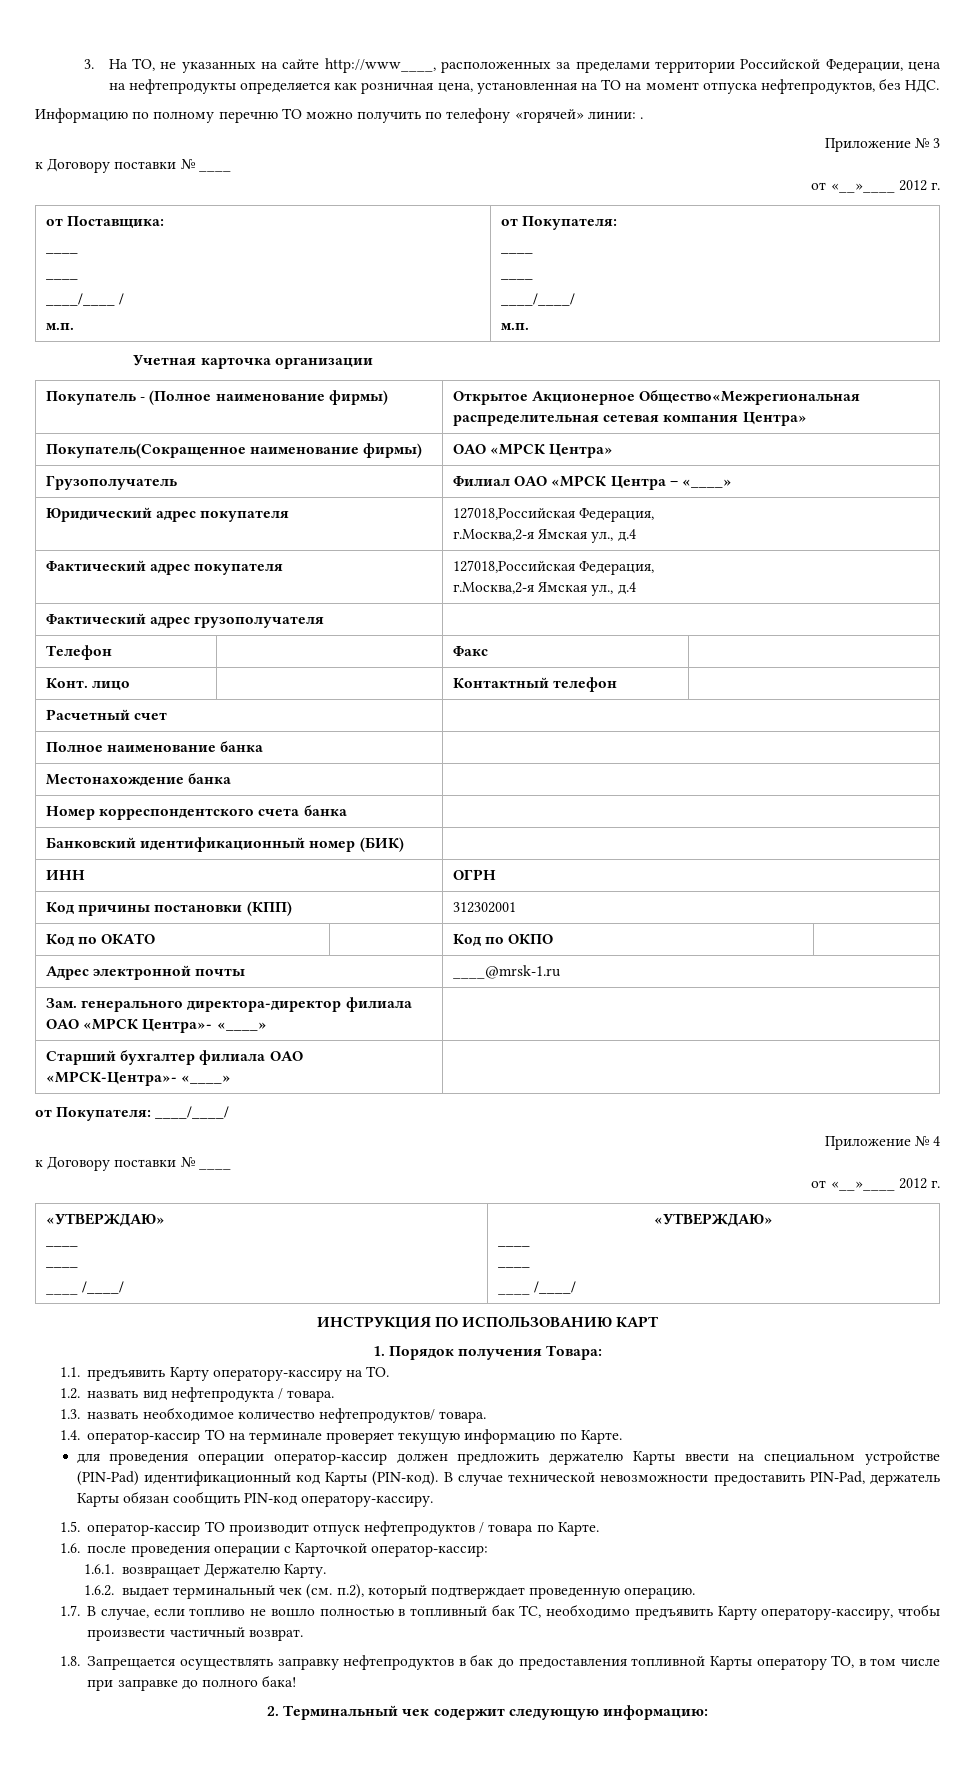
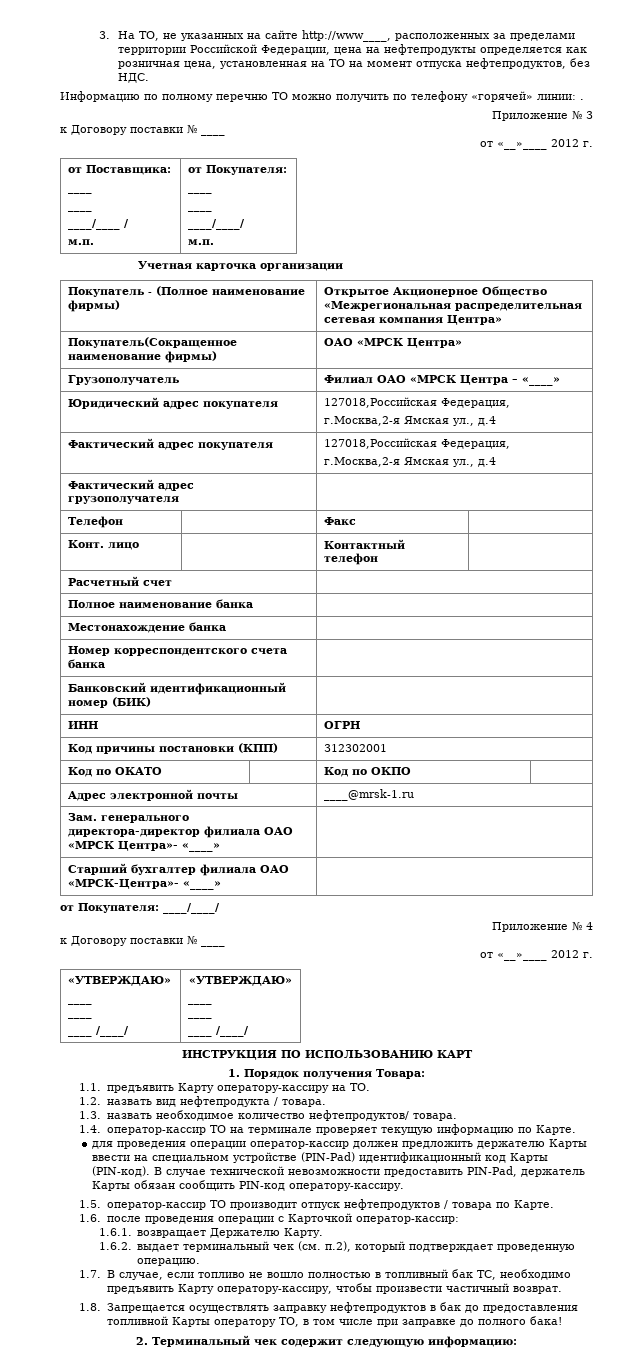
- Покупатель - (Полное наименование фирмы) | Открытое Акционерное Общество«Межрегиональная распределительная сетевая компания Центра»
+ Покупатель - (Полное наименование фирмы) | Открытое Акционерное Общество «Межрегиональная распределительная сетевая компания Центра»

